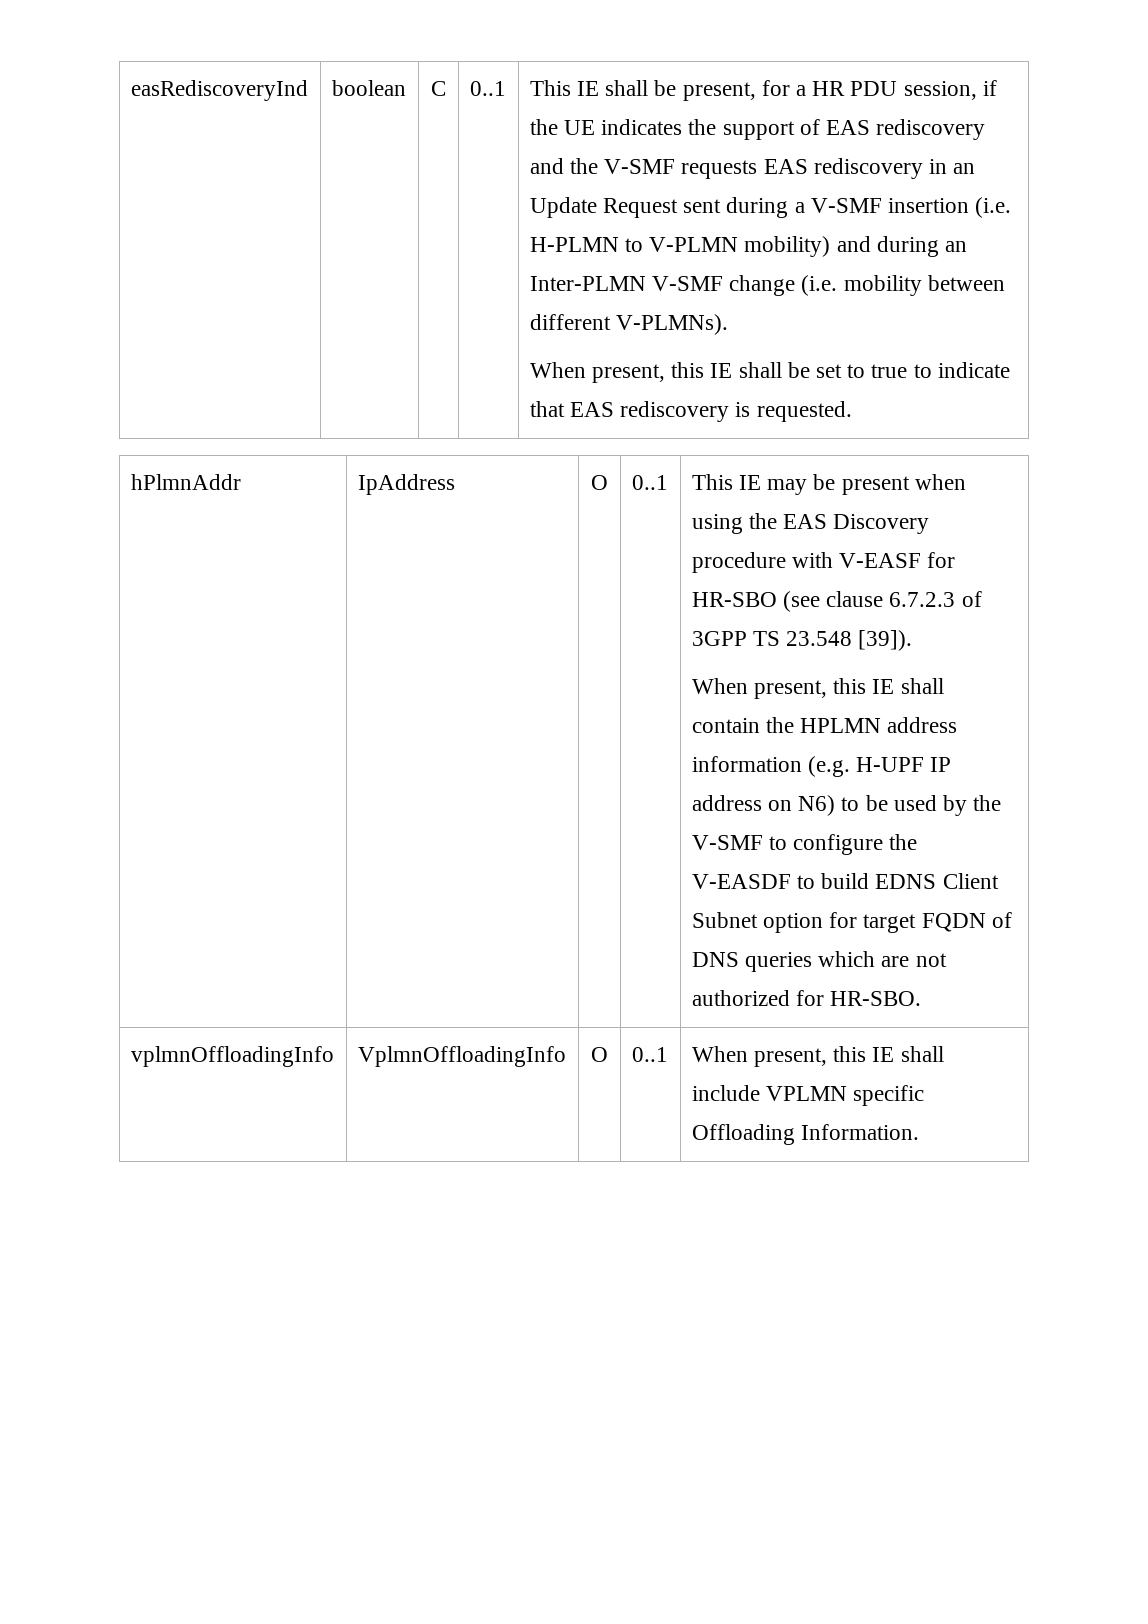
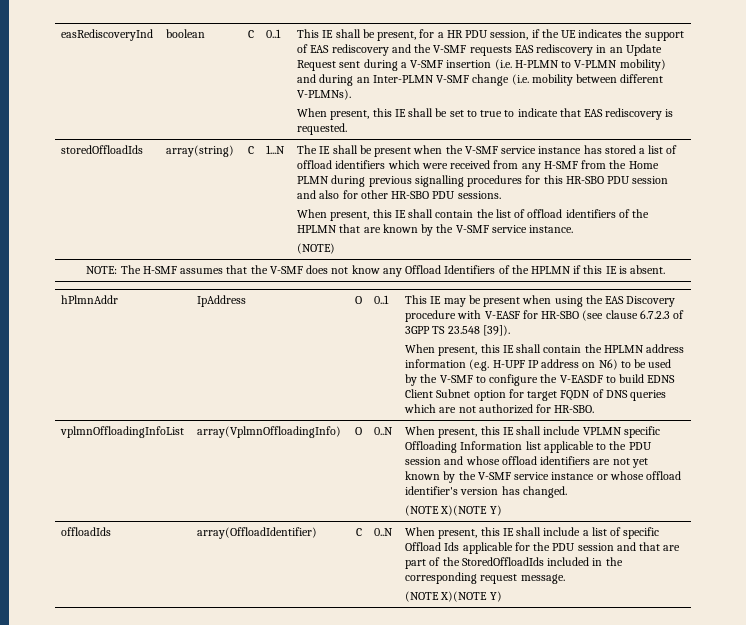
+ storedOffloadIds | array(string) | C | 1...N | The IE shall be present when the V-SMF service instance has stored a list of offload identifiers which were received from any H-SMF from the Home PLMN during previous signalling procedures for this HR-SBO PDU session and also for other HR-SBO PDU sessions.
+ When present, this IE shall contain the list of offload identifiers of the HPLMN that are known by the V-SMF service instance.
+ (NOTE)
+ NOTE: The H-SMF assumes that the V-SMF does not know any Offload Identifiers of the HPLMN if this IE is absent.
- vplmnOffloadingInfo | VplmnOffloadingInfo | O | 0..1
+ vplmnOffloadingInfoList | array(VplmnOffloadingInfo) | O | 0..N
- When present, this IE shall include VPLMN specific Offloading Information.
+ When present, this IE shall include VPLMN specific Offloading Information list applicable to the PDU session and whose offload identifiers are not yet known by the V-SMF service instance or whose offload identifier's version has changed.
+ (NOTE X)(NOTE Y)
+ offloadIds | array(OffloadIdentifier) | C | 0..N | When present, this IE shall include a list of specific Offload Ids applicable for the PDU session and that are part of the StoredOffloadIds included in the corresponding request message.
+ (NOTE X)(NOTE Y)

